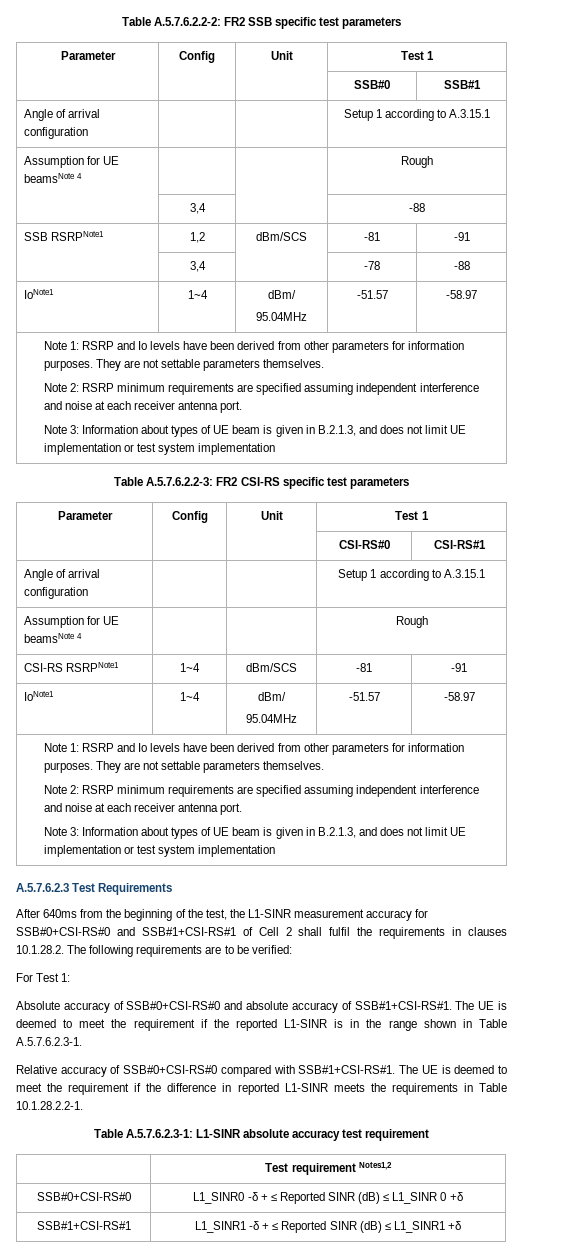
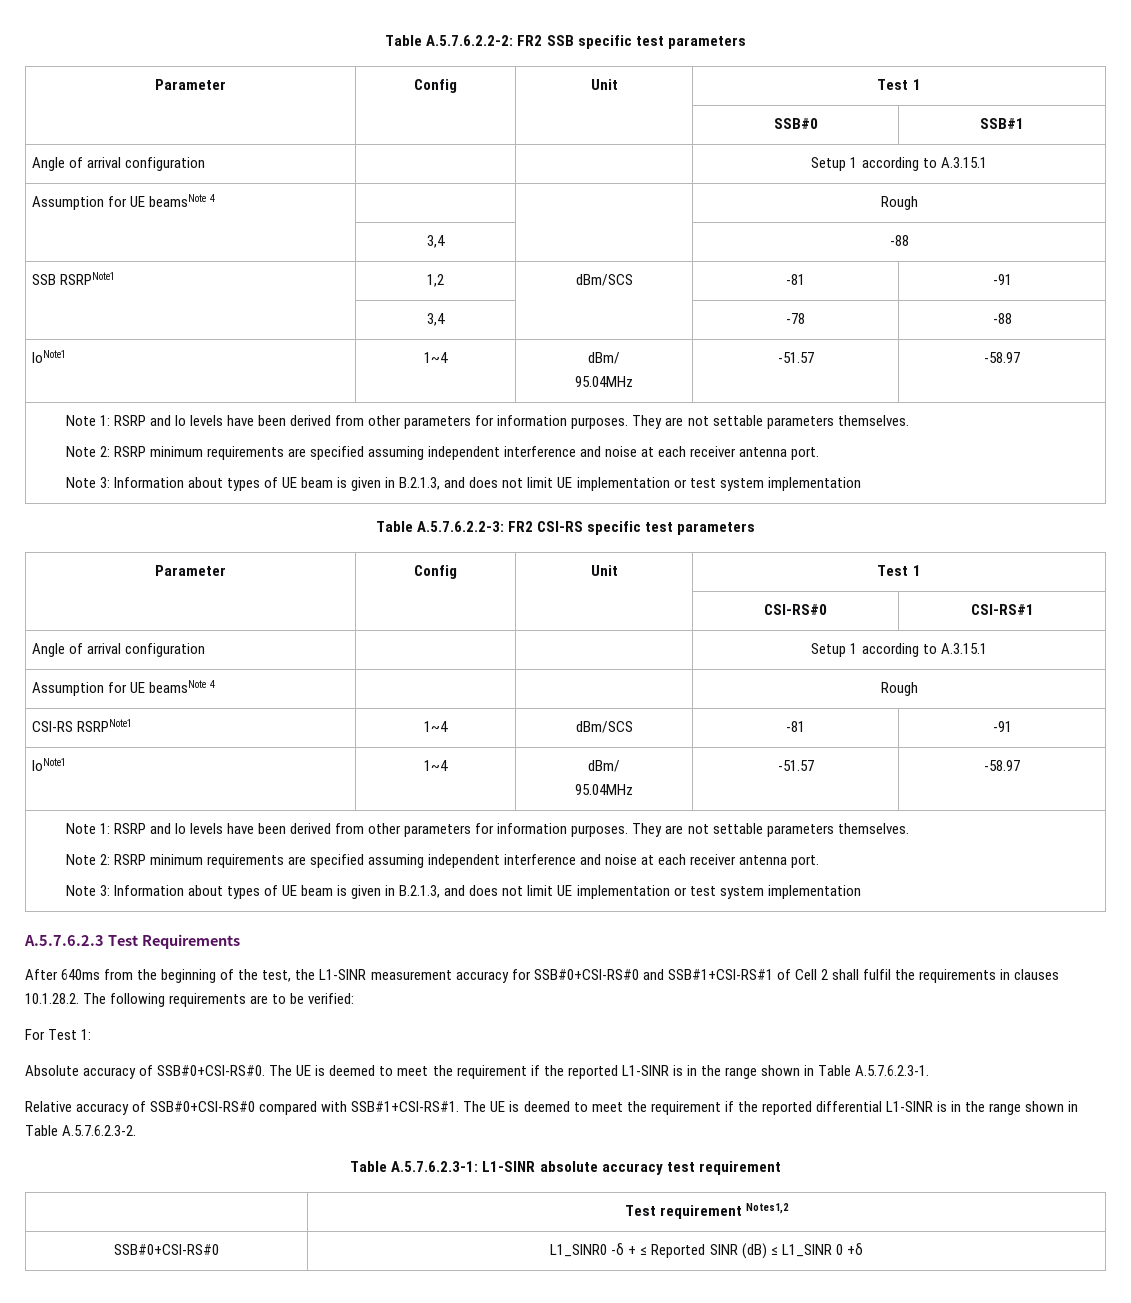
- Absolute accuracy of SSB#0+CSI-RS#0 and absolute accuracy of SSB#1+CSI-RS#1.
+ Absolute accuracy of SSB#0+CSI-RS#0.
- The UE is deemed to meet the requirement if the difference in reported L1-SINR meets the requirements in Table 10.1.28.2.2-1.
+ The UE is deemed to meet the requirement if the reported differential L1-SINR is in the range shown in Table A.5.7.6.2.3-2.
- SSB#1+CSI-RS#1 | L1_SINR1 -δ + ≤ Reported SINR (dB) ≤ L1_SINR1 +δ

